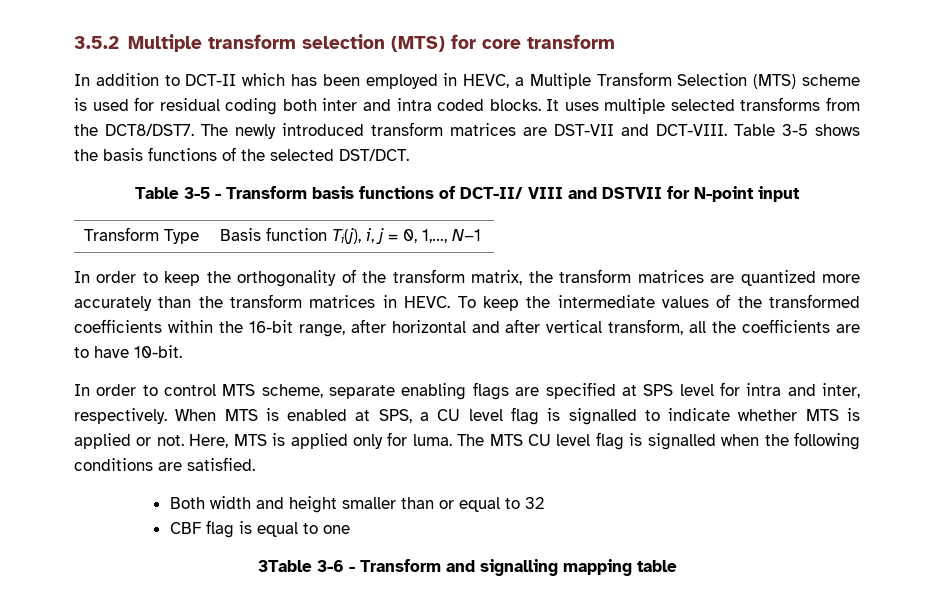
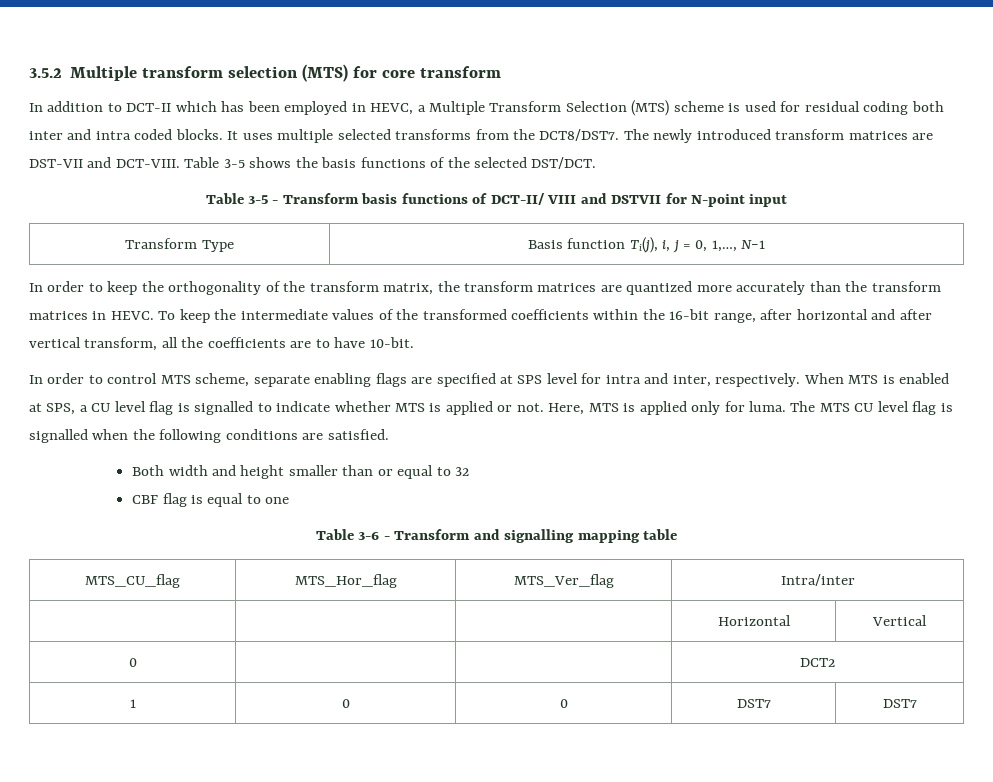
- 3Table 3-6 - Transform and signalling mapping table
+ Table 3-6 - Transform and signalling mapping table
+ MTS_CU_flag | MTS_Hor_flag | MTS_Ver_flag | Intra/inter
+ | | | Horizontal | Vertical
+ 0 | | | DCT2
+ 1 | 0 | 0 | DST7 | DST7

